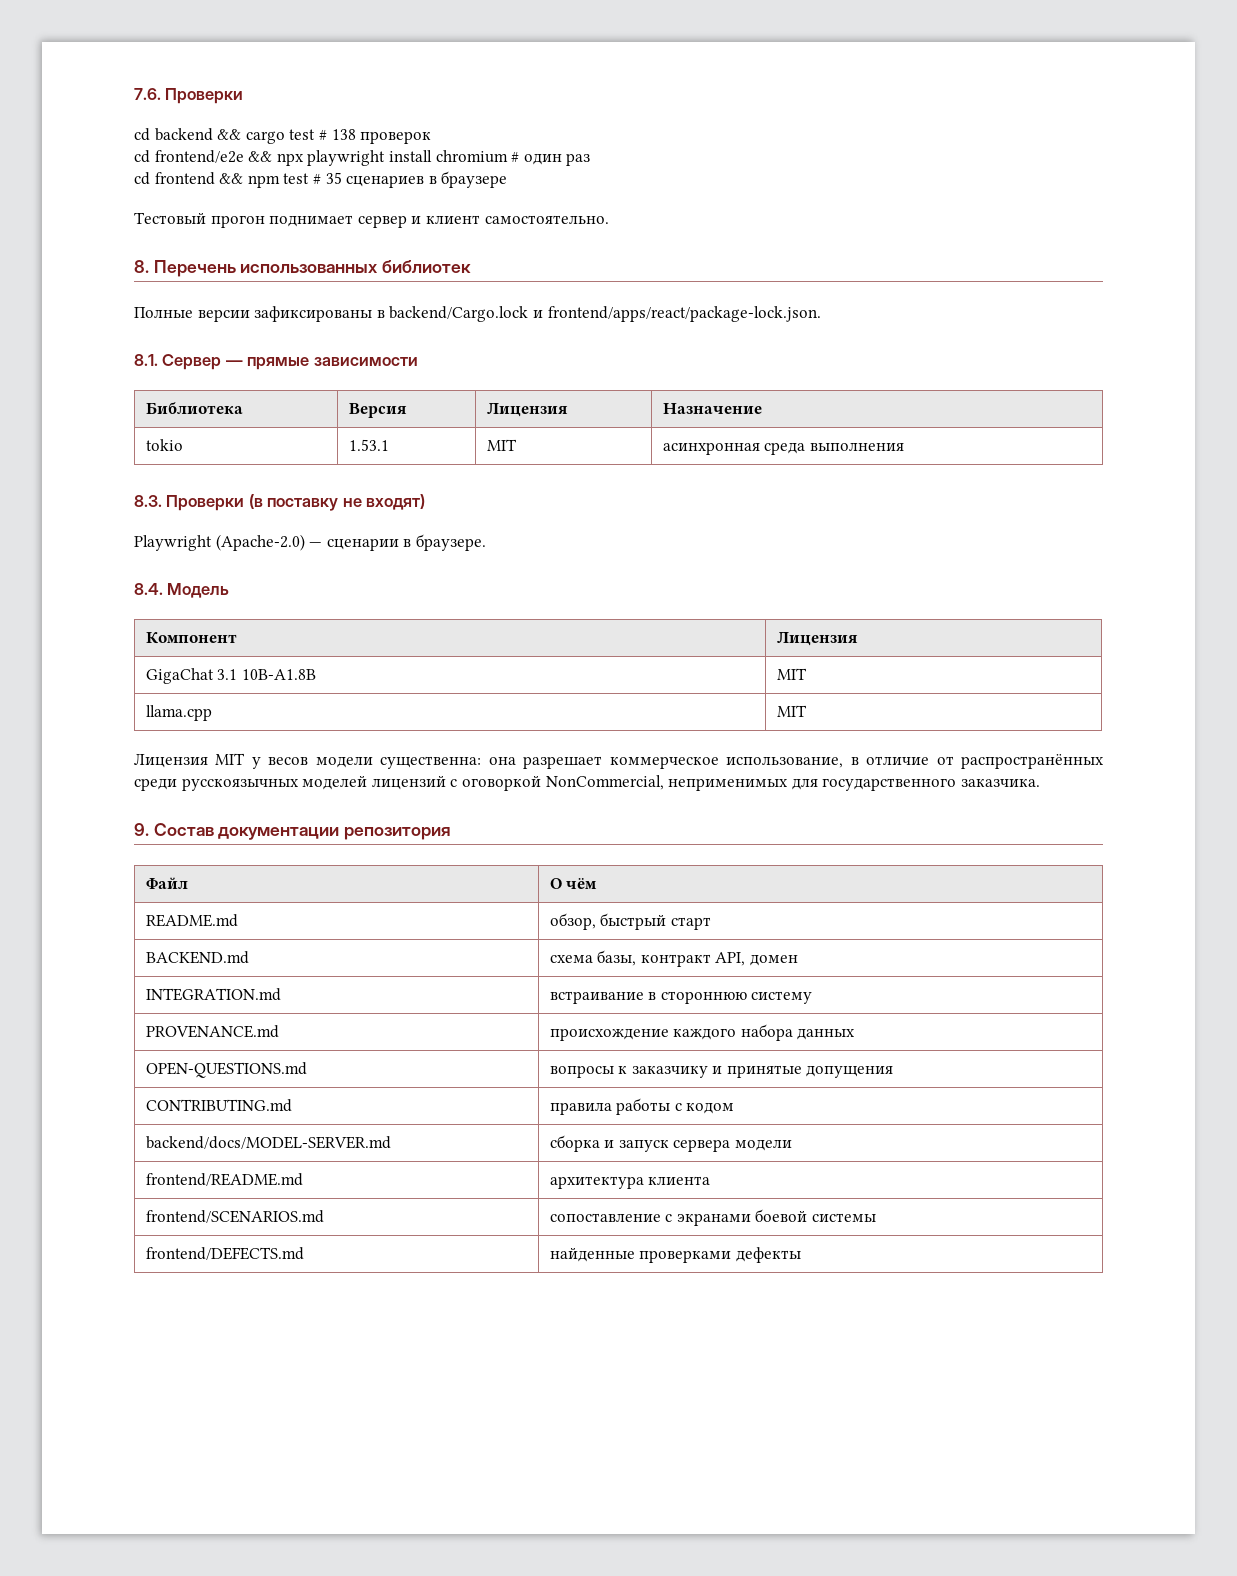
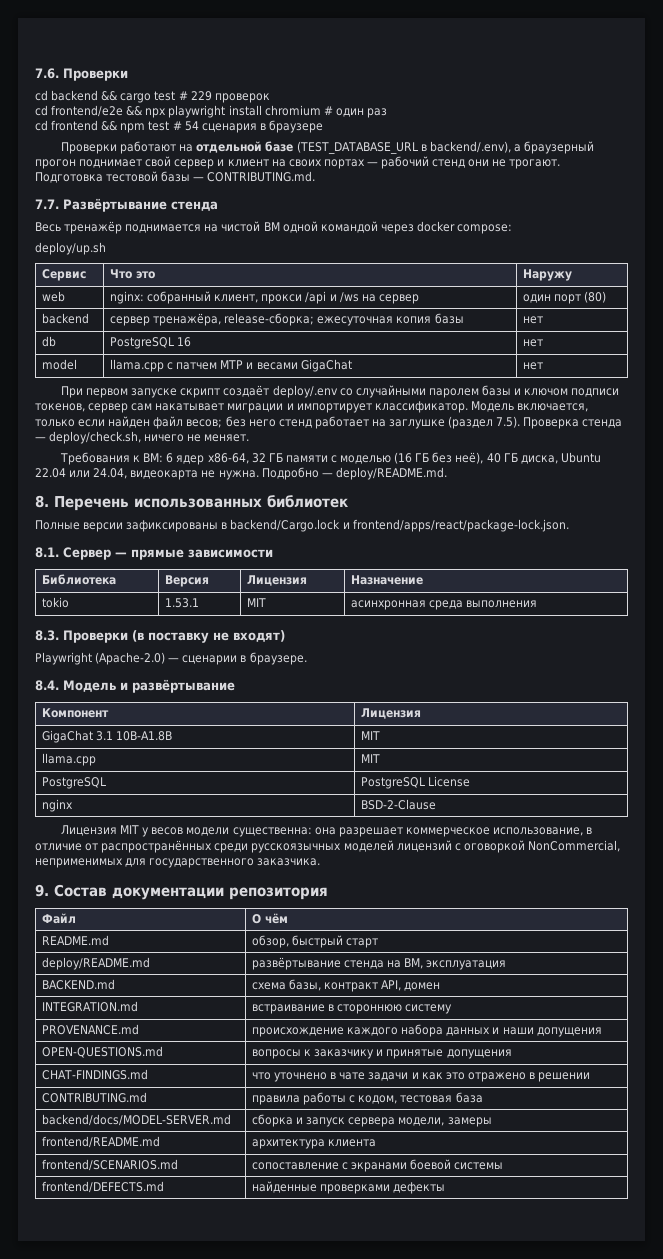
- cd backend && cargo test # 138 проверок
+ cd backend && cargo test # 229 проверок
- cd frontend && npm test # 35 сценариев в браузере
+ cd frontend && npm test # 54 сценария в браузере
- Тестовый прогон поднимает сервер и клиент самостоятельно.
+ Проверки работают на отдельной базе (TEST_DATABASE_URL в backend/.env), а браузерный прогон поднимает свой сервер и клиент на своих портах — рабочий стенд они не трогают. Подготовка тестовой базы — CONTRIBUTING.md.
+ 7.7. Развёртывание стенда
+ Весь тренажёр поднимается на чистой ВМ одной командой через docker compose:
+ deploy/up.sh
+ Сервис | Что это | Наружу
+ web | nginx: собранный клиент, прокси /api и /ws на сервер | один порт (80)
+ backend | сервер тренажёра, release-сборка; ежесуточная копия базы | нет
+ db | PostgreSQL 16 | нет
+ model | llama.cpp с патчем MTP и весами GigaChat | нет
+ При первом запуске скрипт создаёт deploy/.env со случайными паролем базы и ключом подписи токенов, сервер сам накатывает миграции и импортирует классификатор. Модель включается, только если найден файл весов; без него стенд работает на заглушке (раздел 7.5). Проверка стенда — deploy/check.sh, ничего не меняет.
+ Требования к ВМ: 6 ядер x86-64, 32 ГБ памяти с моделью (16 ГБ без неё), 40 ГБ диска, Ubuntu 22.04 или 24.04, видеокарта не нужна. Подробно — deploy/README.md.
- 8.4. Модель
+ 8.4. Модель и развёртывание
+ PostgreSQL | PostgreSQL License
+ nginx | BSD-2-Clause
+ deploy/README.md | развёртывание стенда на ВМ, эксплуатация
- PROVENANCE.md | происхождение каждого набора данных
+ PROVENANCE.md | происхождение каждого набора данных и наши допущения
+ CHAT-FINDINGS.md | что уточнено в чате задачи и как это отражено в решении
- CONTRIBUTING.md | правила работы с кодом
+ CONTRIBUTING.md | правила работы с кодом, тестовая база
- backend/docs/MODEL-SERVER.md | сборка и запуск сервера модели
+ backend/docs/MODEL-SERVER.md | сборка и запуск сервера модели, замеры

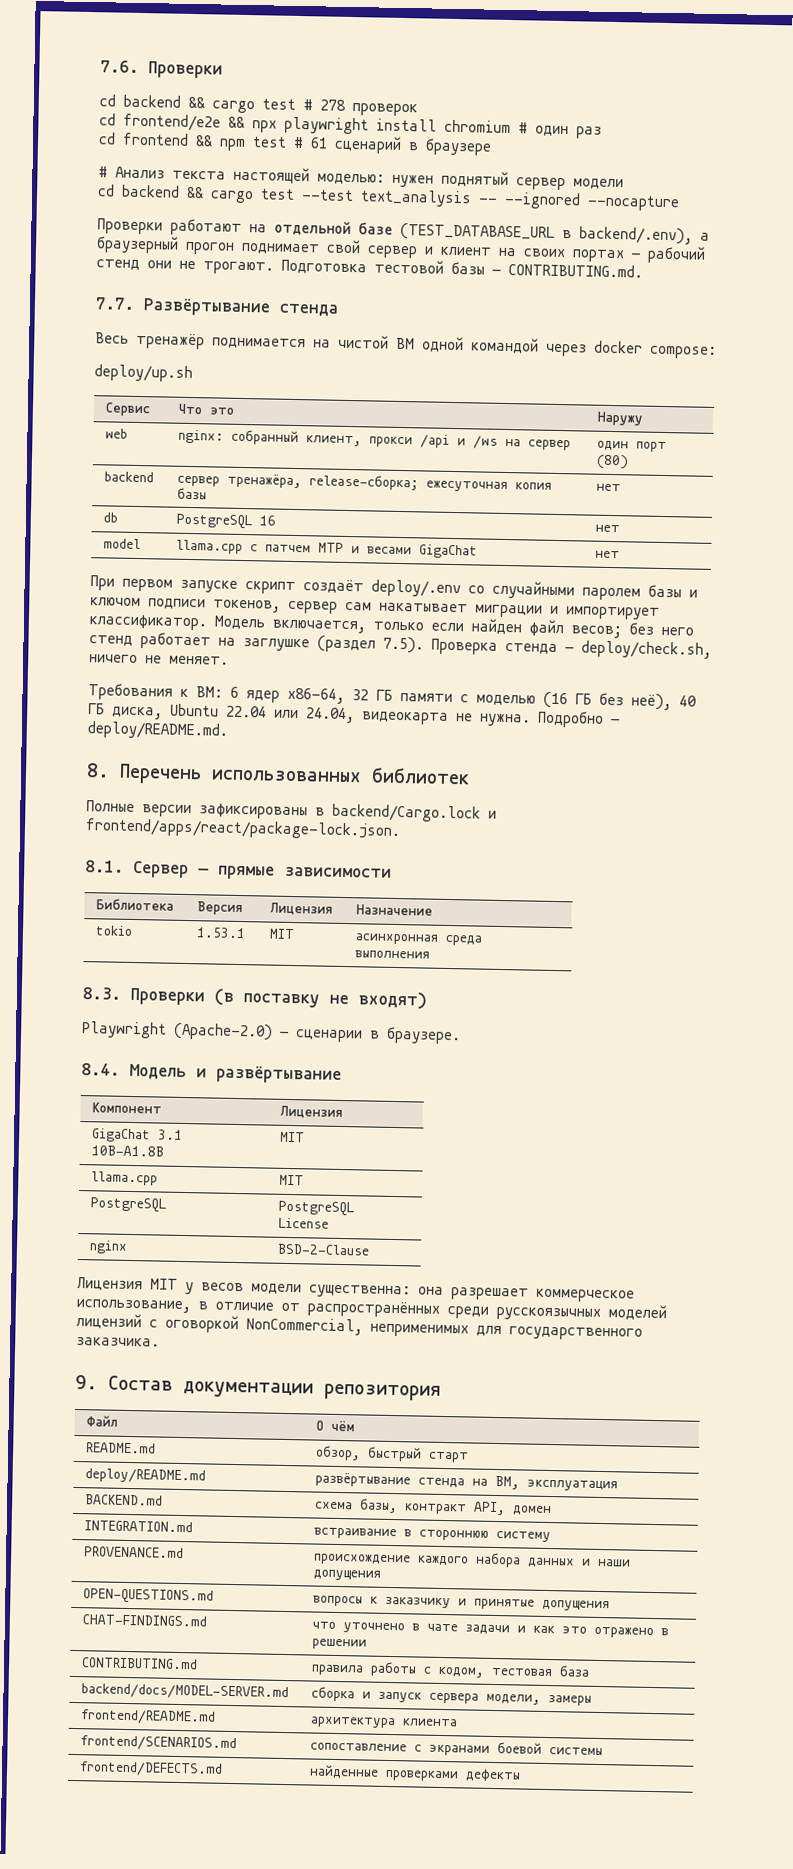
- cd backend && cargo test # 229 проверок
+ cd backend && cargo test # 278 проверок
- cd frontend && npm test # 54 сценария в браузере
+ cd frontend && npm test # 61 сценарий в браузере
+ # Анализ текста настоящей моделью: нужен поднятый сервер модели
+ cd backend && cargo test --test text_analysis -- --ignored --nocapture

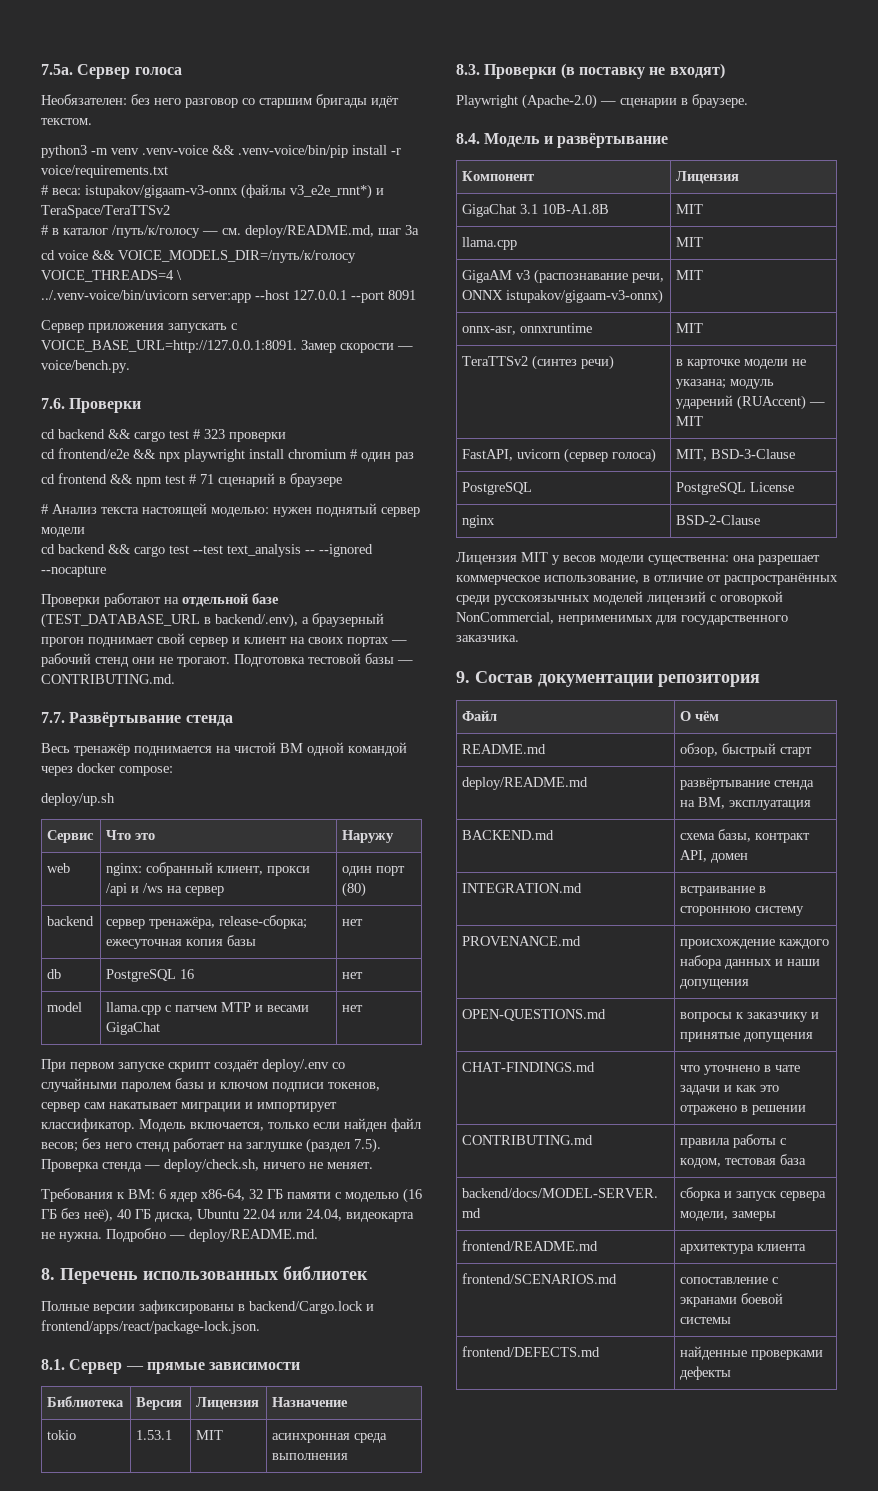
+ 7.5а. Сервер голоса
+ Необязателен: без него разговор со старшим бригады идёт текстом.
+ python3 -m venv .venv-voice && .venv-voice/bin/pip install -r voice/requirements.txt
+ # веса: istupakov/gigaam-v3-onnx (файлы v3_e2e_rnnt*) и TeraSpace/TeraTTSv2
+ # в каталог /путь/к/голосу — см. deploy/README.md, шаг 3а
+ cd voice && VOICE_MODELS_DIR=/путь/к/голосу VOICE_THREADS=4 \
+ ../.venv-voice/bin/uvicorn server:app --host 127.0.0.1 --port 8091
+ Сервер приложения запускать с VOICE_BASE_URL=http://127.0.0.1:8091. Замер скорости — voice/bench.py.
- cd backend && cargo test # 278 проверок
+ cd backend && cargo test # 323 проверки
- cd frontend && npm test # 61 сценарий в браузере
+ cd frontend && npm test # 71 сценарий в браузере
+ GigaAM v3 (распознавание речи, ONNX istupakov/gigaam-v3-onnx) | MIT
+ onnx-asr, onnxruntime | MIT
+ TeraTTSv2 (синтез речи) | в карточке модели не указана; модуль ударений (RUAccent) — MIT
+ FastAPI, uvicorn (сервер голоса) | MIT, BSD-3-Clause

